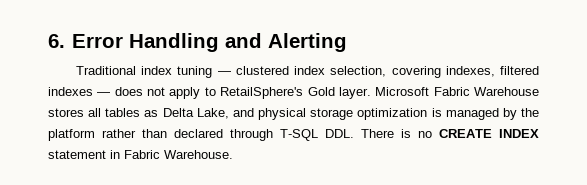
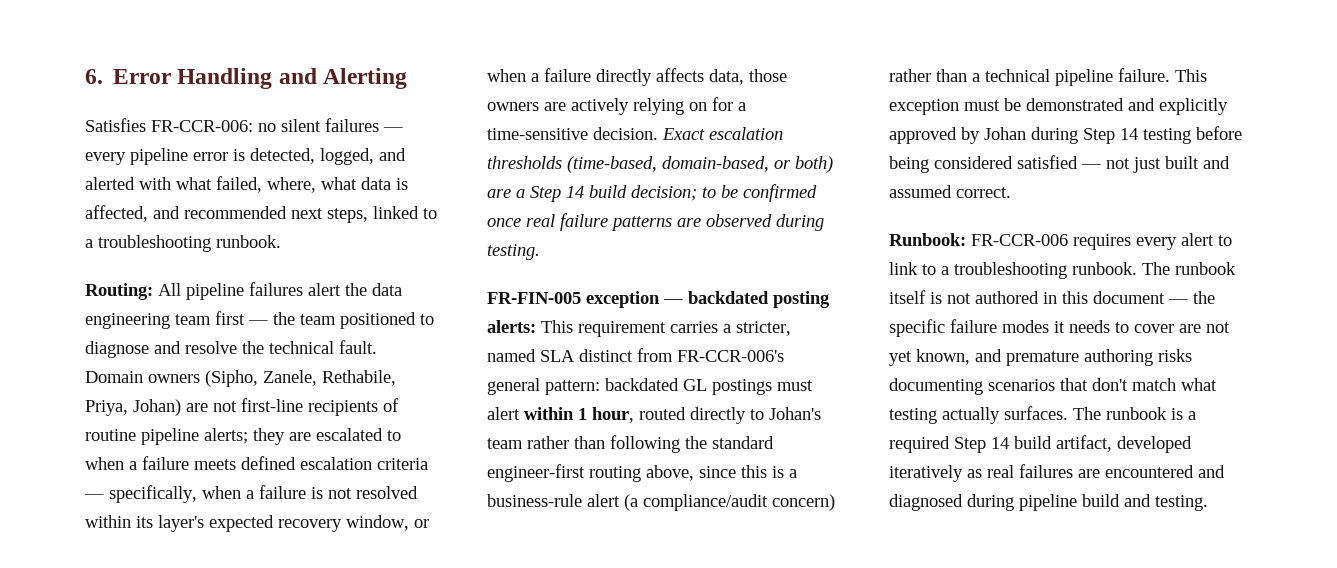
- Traditional index tuning — clustered index selection, covering indexes, filtered indexes — does not apply to RetailSphere's Gold layer. Microsoft Fabric Warehouse stores all tables as Delta Lake, and physical storage optimization is managed by the platform rather than declared through T-SQL DDL. There is no CREATE INDEX statement in Fabric Warehouse.
+ Satisfies FR-CCR-006: no silent failures — every pipeline error is detected, logged, and alerted with what failed, where, what data is affected, and recommended next steps, linked to a troubleshooting runbook.
+ Routing: All pipeline failures alert the data engineering team first — the team positioned to diagnose and resolve the technical fault. Domain owners (Sipho, Zanele, Rethabile, Priya, Johan) are not first-line recipients of routine pipeline alerts; they are escalated to when a failure meets defined escalation criteria — specifically, when a failure is not resolved within its layer's expected recovery window, or when a failure directly affects data, those owners are actively relying on for a time-sensitive decision. Exact escalation thresholds (time-based, domain-based, or both) are a Step 14 build decision; to be confirmed once real failure patterns are observed during testing.
+ FR-FIN-005 exception — backdated posting alerts: This requirement carries a stricter, named SLA distinct from FR-CCR-006's general pattern: backdated GL postings must alert within 1 hour, routed directly to Johan's team rather than following the standard engineer-first routing above, since this is a business-rule alert (a compliance/audit concern) rather than a technical pipeline failure. This exception must be demonstrated and explicitly approved by Johan during Step 14 testing before being considered satisfied — not just built and assumed correct.
+ Runbook: FR-CCR-006 requires every alert to link to a troubleshooting runbook. The runbook itself is not authored in this document — the specific failure modes it needs to cover are not yet known, and premature authoring risks documenting scenarios that don't match what testing actually surfaces. The runbook is a required Step 14 build artifact, developed iteratively as real failures are encountered and diagnosed during pipeline build and testing.

